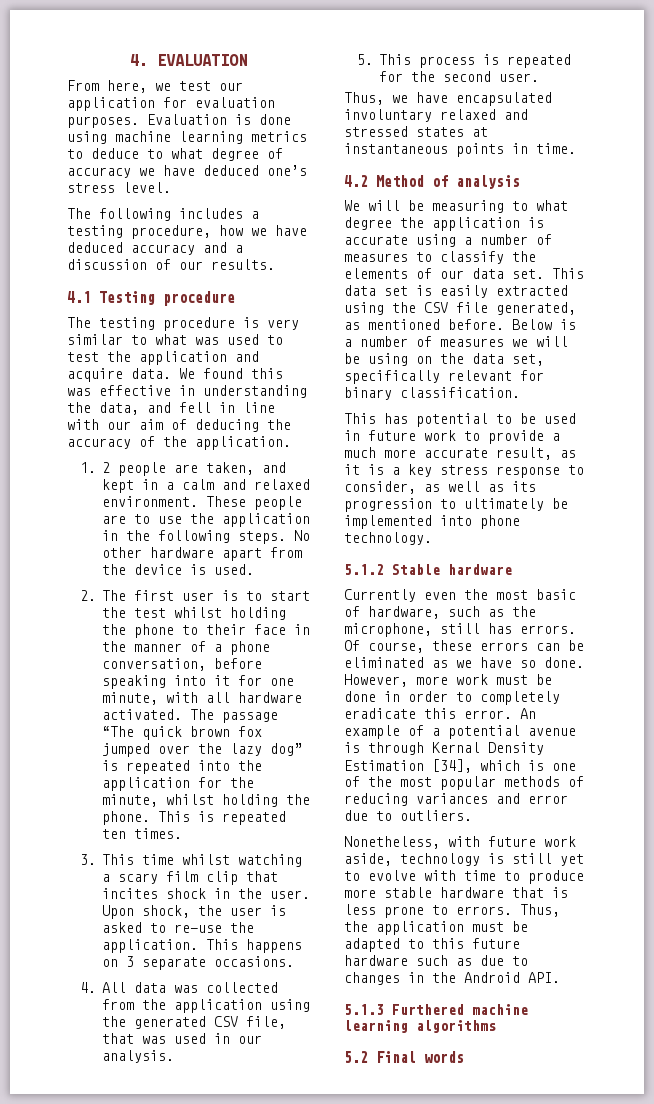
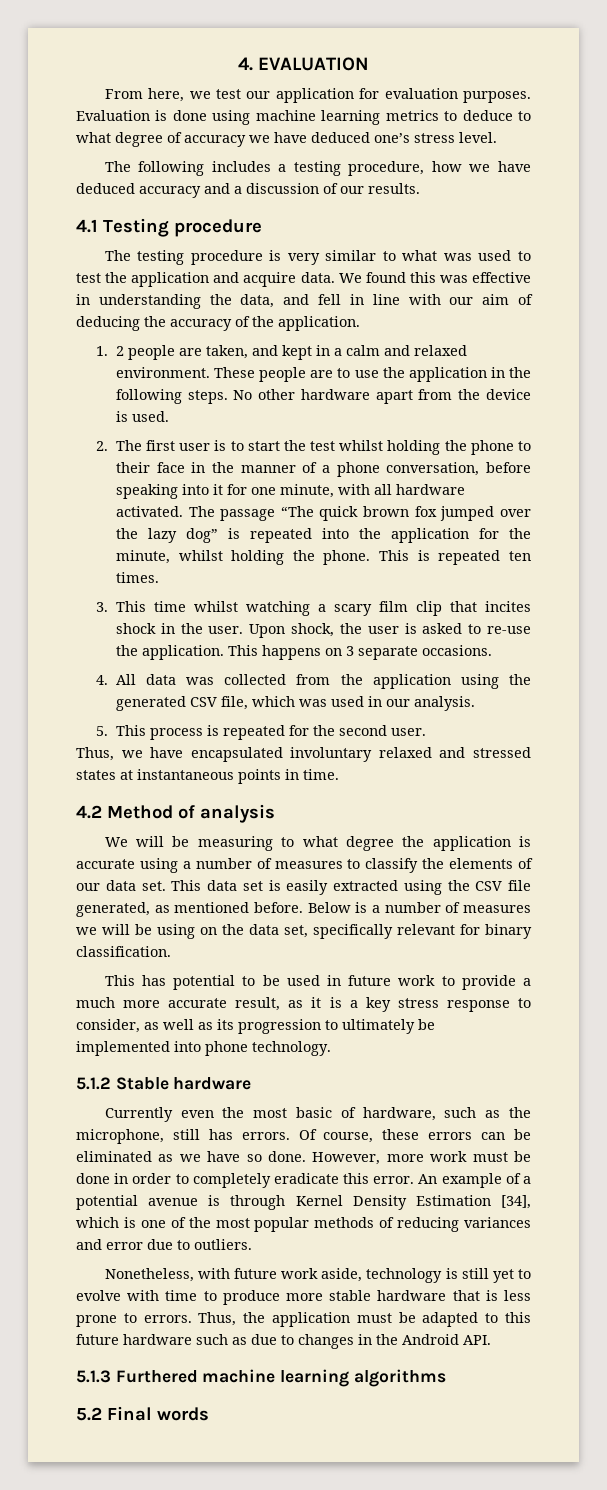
- 4. All data was collected from the application using the generated CSV file, that was used in our analysis.
+ 4. All data was collected from the application using the generated CSV file, which was used in our analysis.
- An example of a potential avenue is through Kernal Density Estimation [34], which is one of the most popular methods of reducing variances and error due to outliers.
+ An example of a potential avenue is through Kernel Density Estimation [34], which is one of the most popular methods of reducing variances and error due to outliers.

